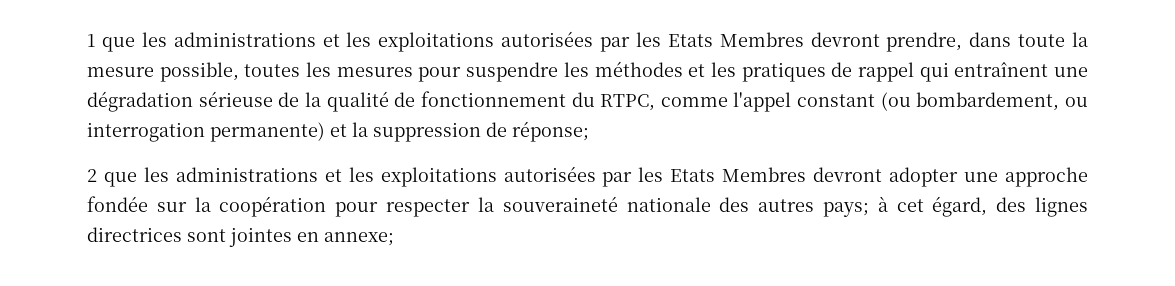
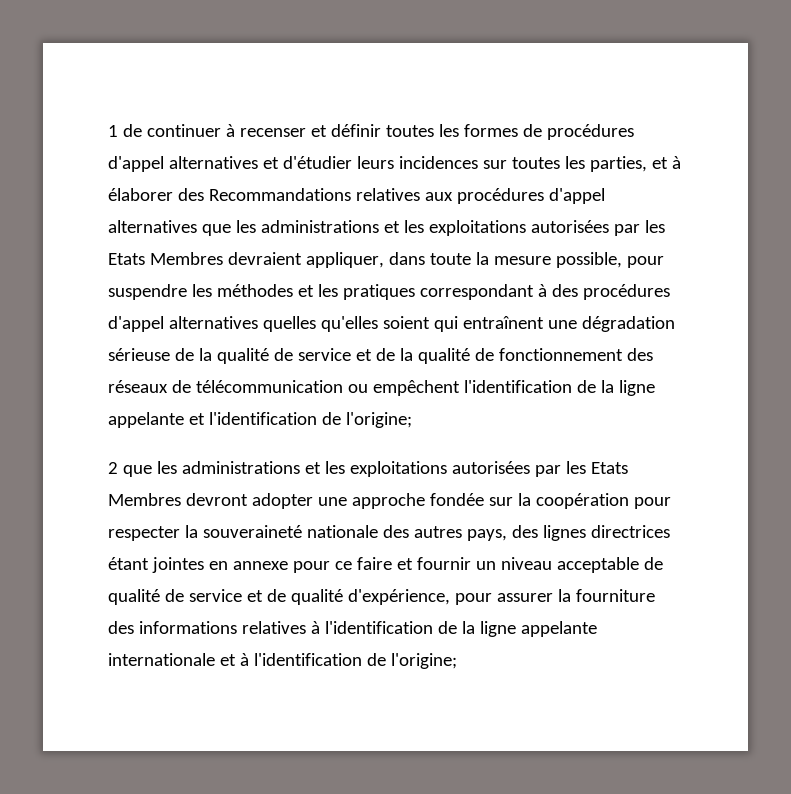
- 1 que les administrations et les exploitations autorisées par les Etats Membres devront prendre, dans toute la mesure possible, toutes les mesures pour suspendre les méthodes et les pratiques de rappel qui entraînent une dégradation sérieuse de la qualité de fonctionnement du RTPC, comme l'appel constant (ou bombardement, ou interrogation permanente) et la suppression de réponse;
+ 1 de continuer à recenser et définir toutes les formes de procédures d'appel alternatives et d'étudier leurs incidences sur toutes les parties, et à élaborer des Recommandations relatives aux procédures d'appel alternatives que les administrations et les exploitations autorisées par les Etats Membres devraient appliquer, dans toute la mesure possible, pour suspendre les méthodes et les pratiques correspondant à des procédures d'appel alternatives quelles qu'elles soient qui entraînent une dégradation sérieuse de la qualité de service et de la qualité de fonctionnement des réseaux de télécommunication ou empêchent l'identification de la ligne appelante et l'identification de l'origine;
- 2 que les administrations et les exploitations autorisées par les Etats Membres devront adopter une approche fondée sur la coopération pour respecter la souveraineté nationale des autres pays; à cet égard, des lignes directrices sont jointes en annexe;
+ 2 que les administrations et les exploitations autorisées par les Etats Membres devront adopter une approche fondée sur la coopération pour respecter la souveraineté nationale des autres pays, des lignes directrices étant jointes en annexe pour ce faire et fournir un niveau acceptable de qualité de service et de qualité d'expérience, pour assurer la fourniture des informations relatives à l'identification de la ligne appelante internationale et à l'identification de l'origine;

